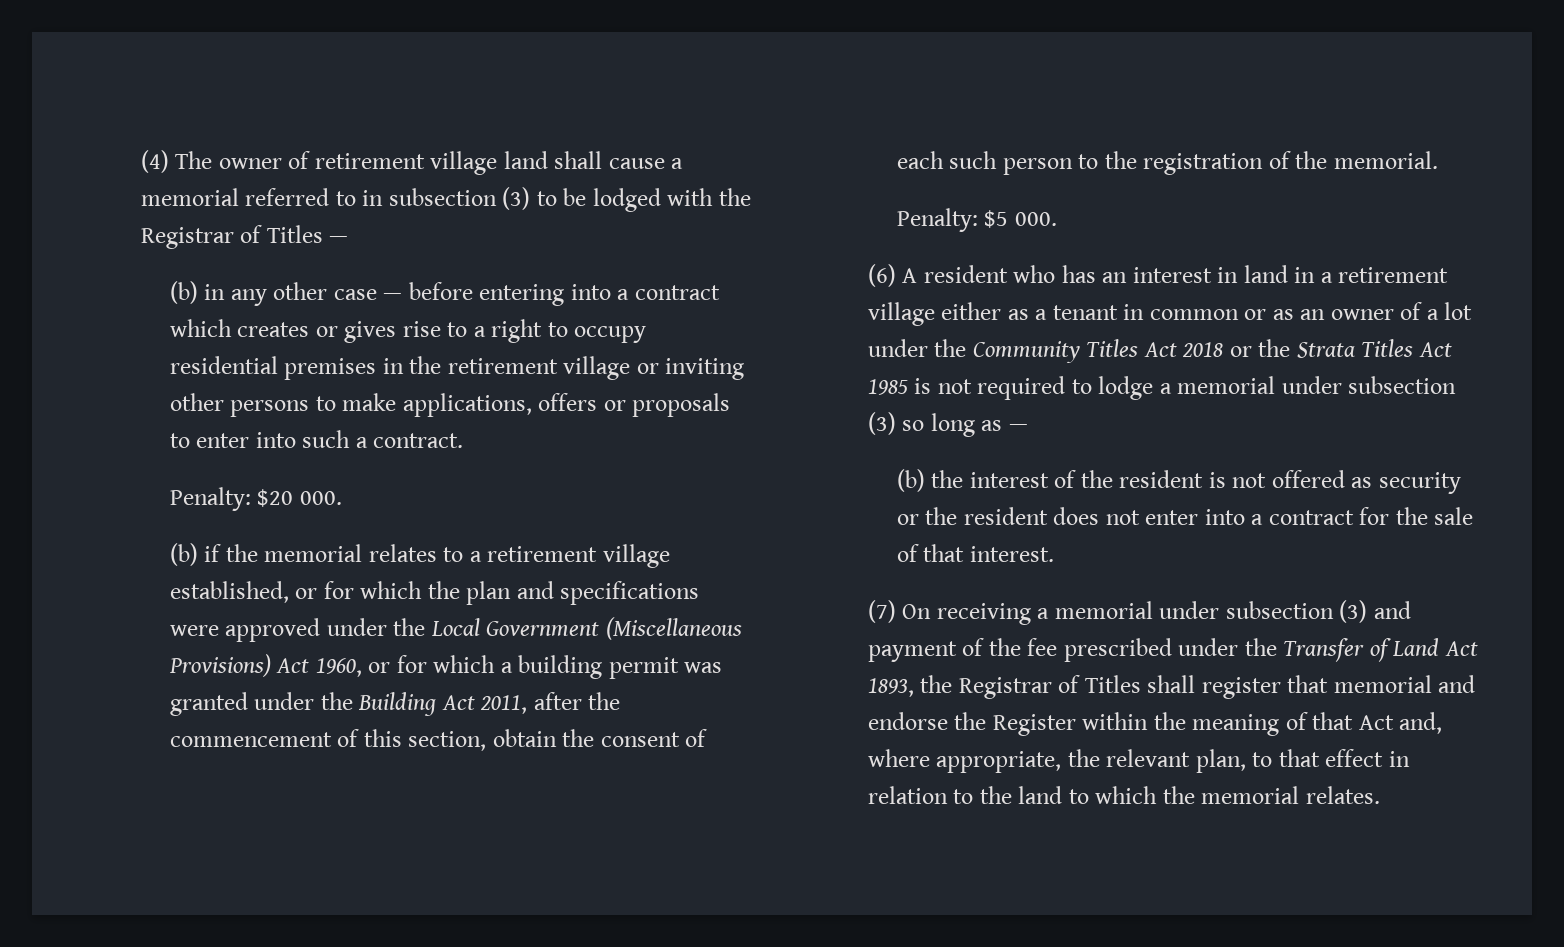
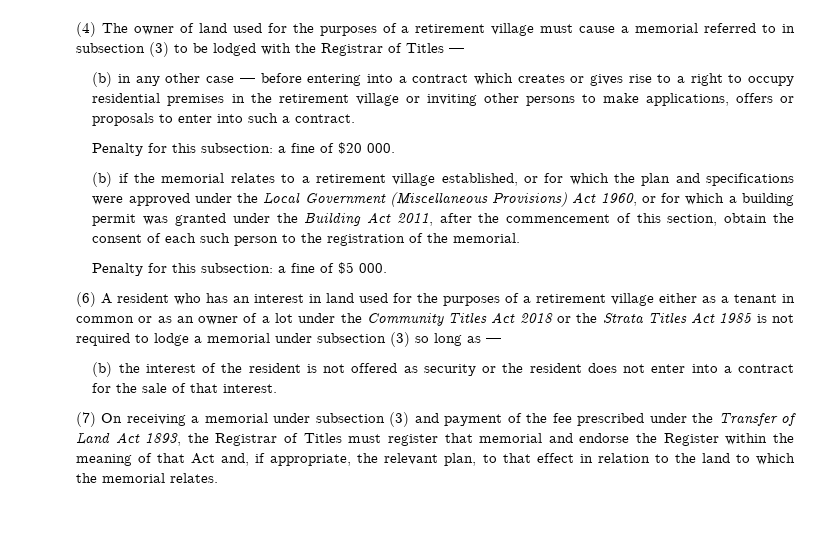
- (4) The owner of retirement village land shall cause a memorial referred to in subsection (3) to be lodged with the Registrar of Titles —
+ (4) The owner of land used for the purposes of a retirement village must cause a memorial referred to in subsection (3) to be lodged with the Registrar of Titles —
- Penalty: $20 000.
+ Penalty for this subsection: a fine of $20 000.
- Penalty: $5 000.
+ Penalty for this subsection: a fine of $5 000.
- (6) A resident who has an interest in land in a retirement village either as a tenant in common or as an owner of a lot under the Community Titles Act 2018 or the Strata Titles Act 1985 is not required to lodge a memorial under subsection (3) so long as —
+ (6) A resident who has an interest in land used for the purposes of a retirement village either as a tenant in common or as an owner of a lot under the Community Titles Act 2018 or the Strata Titles Act 1985 is not required to lodge a memorial under subsection (3) so long as —
- (7) On receiving a memorial under subsection (3) and payment of the fee prescribed under the Transfer of Land Act 1893, the Registrar of Titles shall register that memorial and endorse the Register within the meaning of that Act and, where appropriate, the relevant plan, to that effect in relation to the land to which the memorial relates.
+ (7) On receiving a memorial under subsection (3) and payment of the fee prescribed under the Transfer of Land Act 1893, the Registrar of Titles must register that memorial and endorse the Register within the meaning of that Act and, if appropriate, the relevant plan, to that effect in relation to the land to which the memorial relates.

